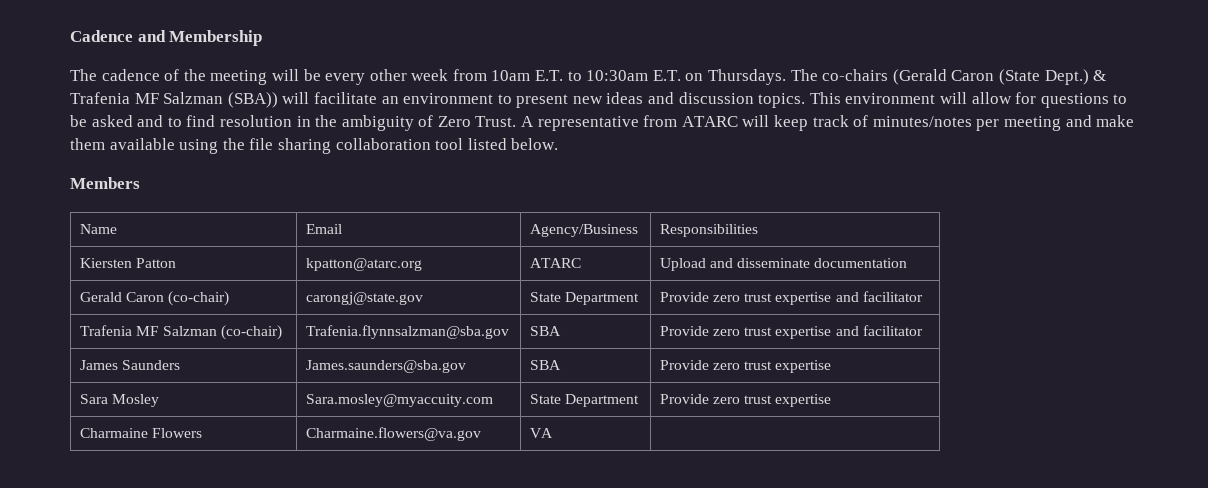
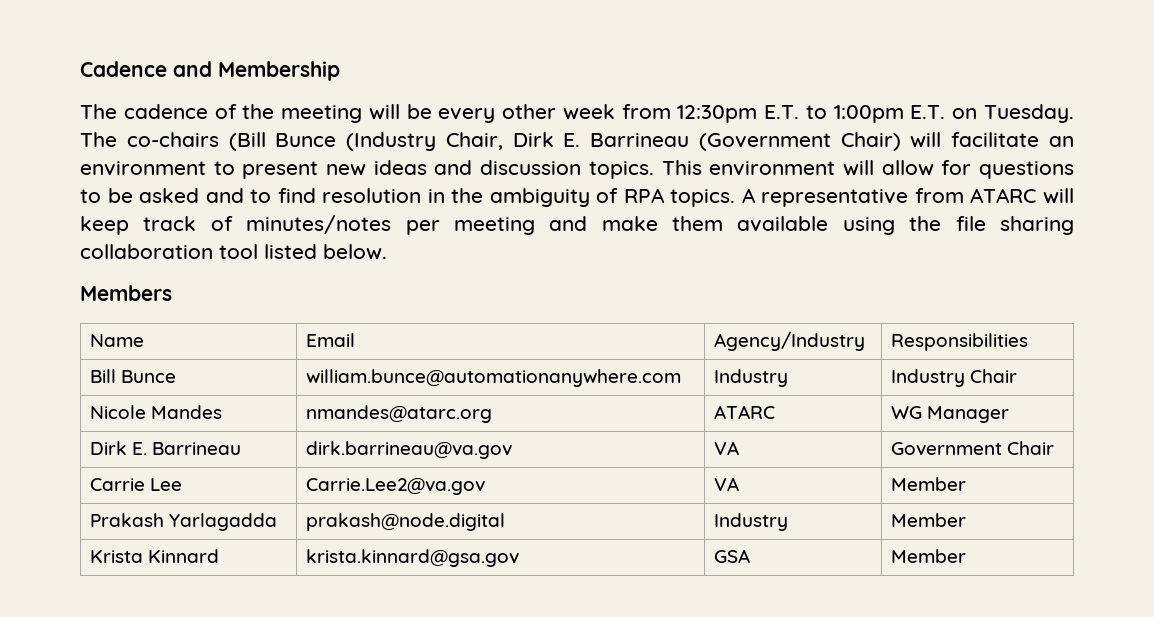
- The cadence of the meeting will be every other week from 10am E.T. to 10:30am E.T. on Thursdays.
+ The cadence of the meeting will be every other week from 12:30pm E.T. to 1:00pm E.T. on Tuesday.
- The co-chairs (Gerald Caron (State Dept.) & Trafenia MF Salzman (SBA)) will facilitate an environment to present new ideas and discussion topics.
+ The co-chairs (Bill Bunce (Industry Chair, Dirk E. Barrineau (Government Chair) will facilitate an environment to present new ideas and discussion topics.
- This environment will allow for questions to be asked and to find resolution in the ambiguity of Zero Trust.
+ This environment will allow for questions to be asked and to find resolution in the ambiguity of RPA topics.
- Name | Email | Agency/Business | Responsibilities
+ Name | Email | Agency/Industry | Responsibilities
- Kiersten Patton | kpatton@atarc.org | ATARC | Upload and disseminate documentation
- Gerald Caron (co-chair) | carongj@state.gov | State Department | Provide zero trust expertise and facilitator
- Trafenia MF Salzman (co-chair) | Trafenia.flynnsalzman@sba.gov | SBA | Provide zero trust expertise and facilitator
- James Saunders | James.saunders@sba.gov | SBA | Provide zero trust expertise
- Sara Mosley | Sara.mosley@myaccuity.com | State Department | Provide zero trust expertise
- Charmaine Flowers | Charmaine.flowers@va.gov | VA |
+ Bill Bunce | william.bunce@automationanywhere.com | Industry | Industry Chair
+ Nicole Mandes | nmandes@atarc.org | ATARC | WG Manager
+ Dirk E. Barrineau | dirk.barrineau@va.gov | VA | Government Chair
+ Carrie Lee | Carrie.Lee2@va.gov | VA | Member
+ Prakash Yarlagadda | prakash@node.digital | Industry | Member
+ Krista Kinnard | krista.kinnard@gsa.gov | GSA | Member

